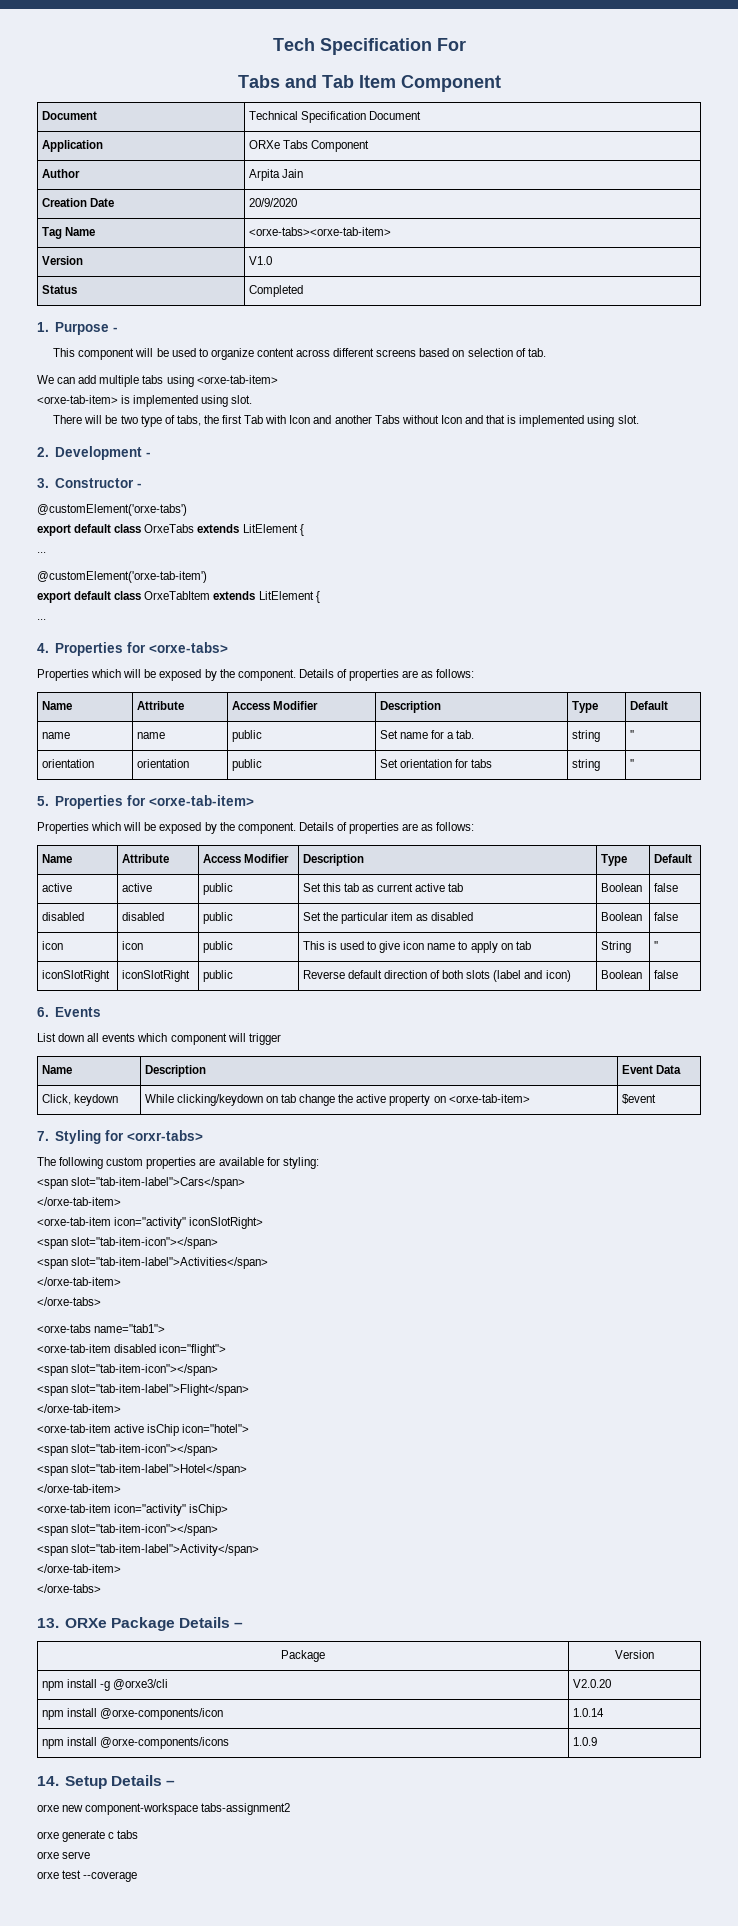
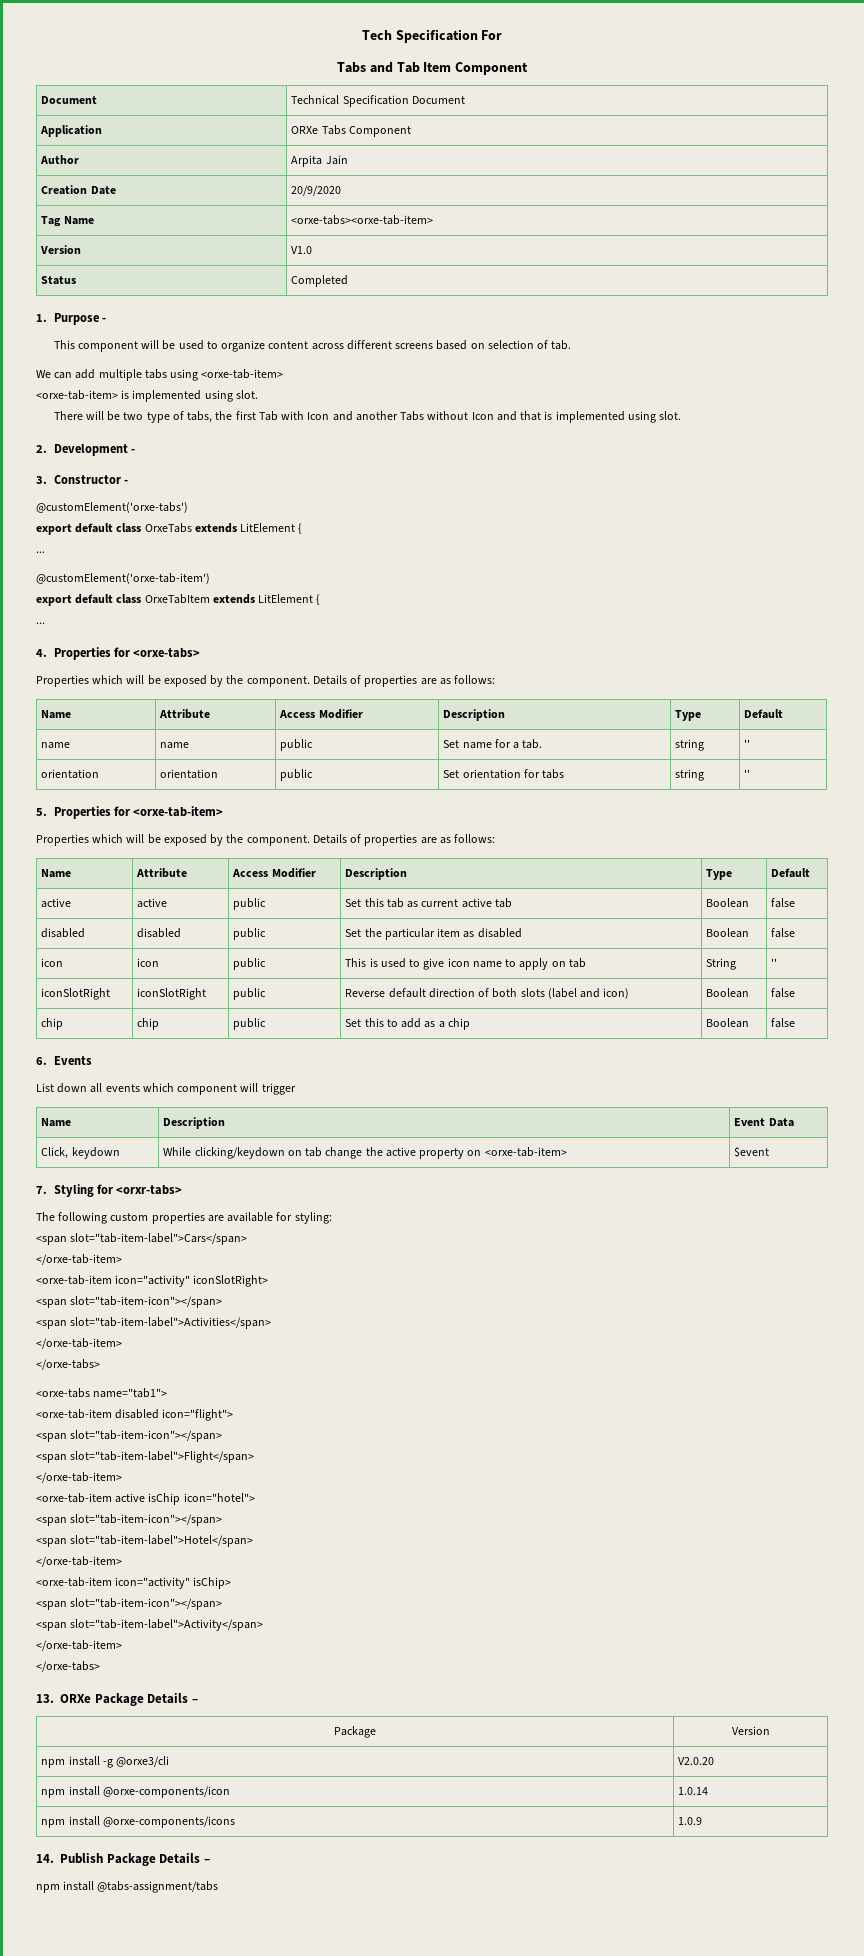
+ chip | chip | public | Set this to add as a chip | Boolean | false
- 14. Setup Details –
- orxe new component-workspace tabs-assignment2
- orxe generate c tabs
- orxe serve
- orxe test --coverage
+ 14. Publish Package Details –
+ npm install @tabs-assignment/tabs

